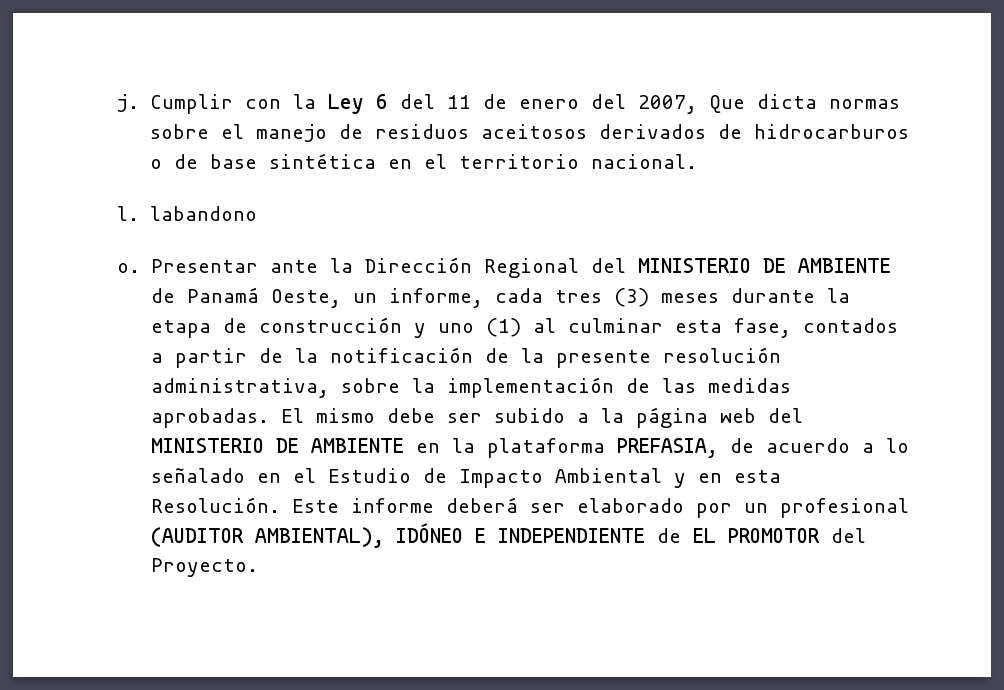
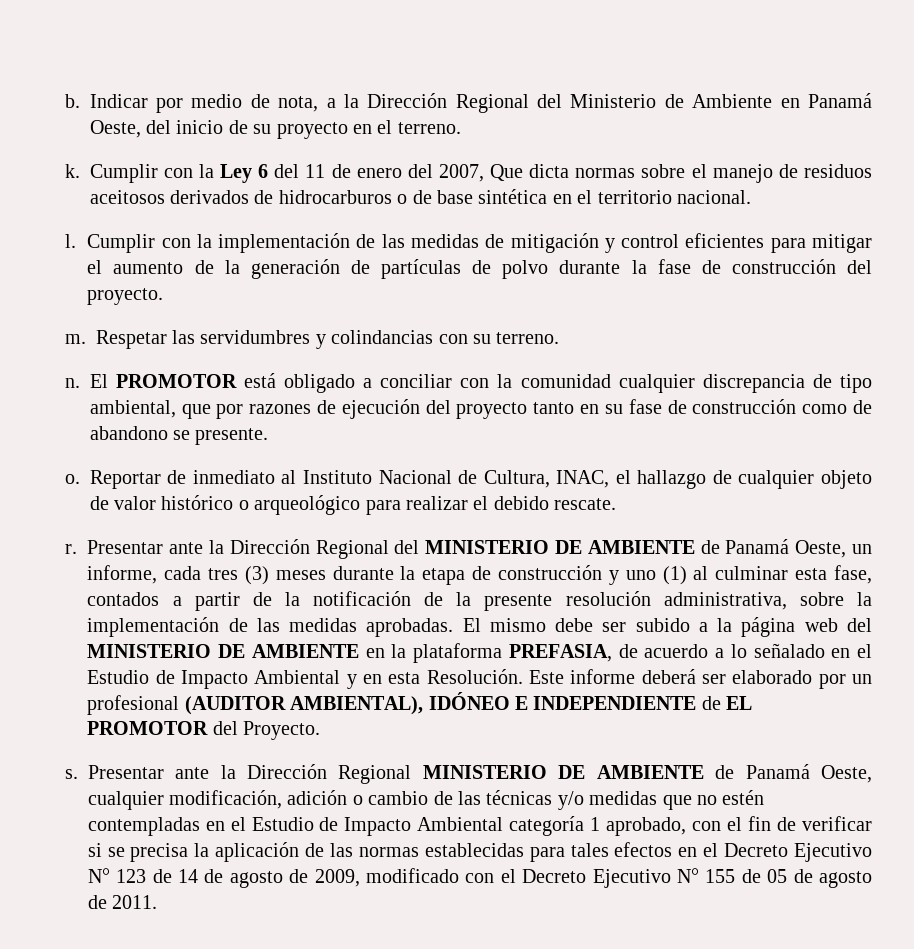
- j.
+ b. Indicar por medio de nota, a la Dirección Regional del Ministerio de Ambiente en Panamá Oeste, del inicio de su proyecto en el terreno.
+ k.
- l. labandono
- o.
+ l. Cumplir con la implementación de las medidas de mitigación y control eficientes para mitigar el aumento de la generación de partículas de polvo durante la fase de construcción del proyecto.
+ m. Respetar las servidumbres y colindancias con su terreno.
+ n. El PROMOTOR está obligado a conciliar con la comunidad cualquier discrepancia de tipo ambiental, que por razones de ejecución del proyecto tanto en su fase de construcción como de abandono se presente.
+ o. Reportar de inmediato al Instituto Nacional de Cultura, INAC, el hallazgo de cualquier objeto de valor histórico o arqueológico para realizar el debido rescate.
+ r.
+ s. Presentar ante la Dirección Regional MINISTERIO DE AMBIENTE de Panamá Oeste, cualquier modificación, adición o cambio de las técnicas y/o medidas que no estén contempladas en el Estudio de Impacto Ambiental categoría 1 aprobado, con el fin de verificar si se precisa la aplicación de las normas establecidas para tales efectos en el Decreto Ejecutivo N° 123 de 14 de agosto de 2009, modificado con el Decreto Ejecutivo N° 155 de 05 de agosto de 2011.

